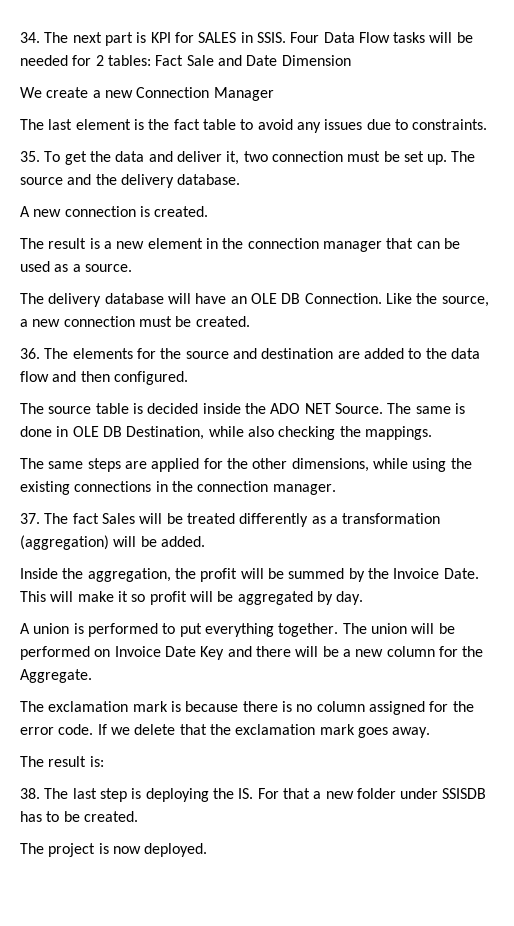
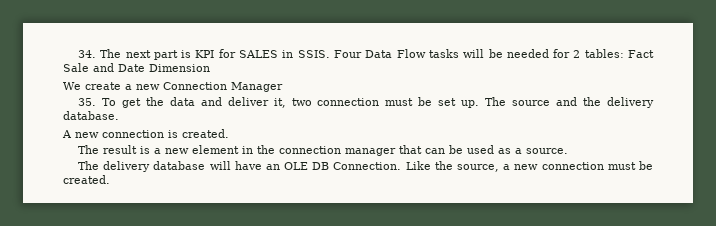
- The last element is the fact table to avoid any issues due to constraints.
- 36. The elements for the source and destination are added to the data flow and then configured.
- The source table is decided inside the ADO NET Source. The same is done in OLE DB Destination, while also checking the mappings.
- The same steps are applied for the other dimensions, while using the existing connections in the connection manager.
- 37. The fact Sales will be treated differently as a transformation (aggregation) will be added.
- Inside the aggregation, the profit will be summed by the Invoice Date. This will make it so profit will be aggregated by day.
- A union is performed to put everything together. The union will be performed on Invoice Date Key and there will be a new column for the Aggregate.
- The exclamation mark is because there is no column assigned for the error code. If we delete that the exclamation mark goes away.
- The result is:
- 38. The last step is deploying the IS. For that a new folder under SSISDB has to be created.
- The project is now deployed.

